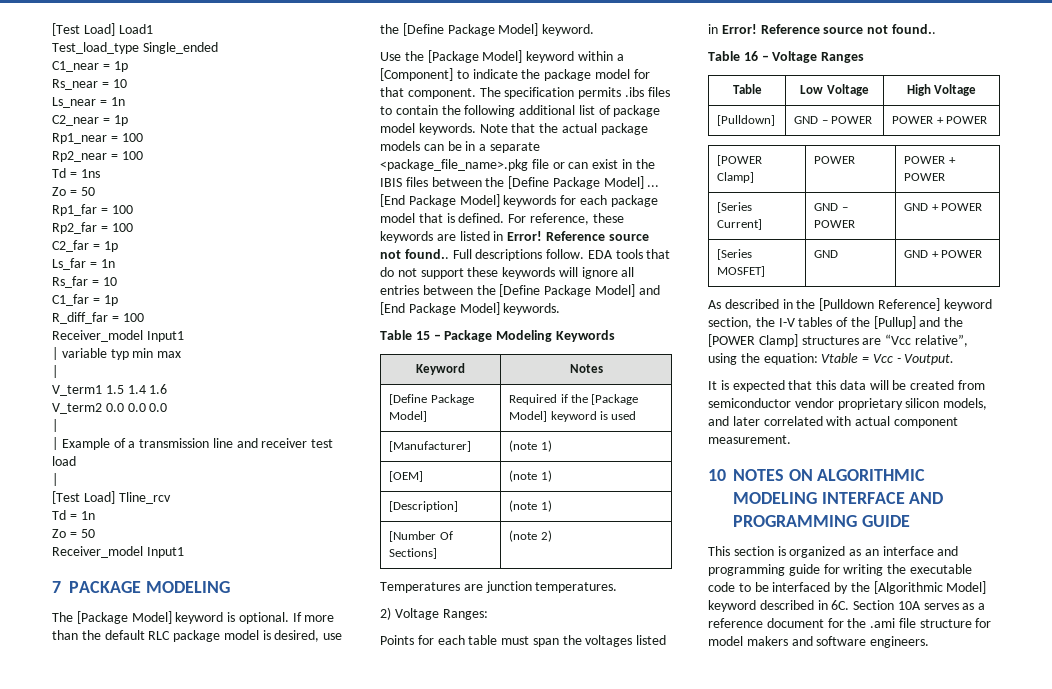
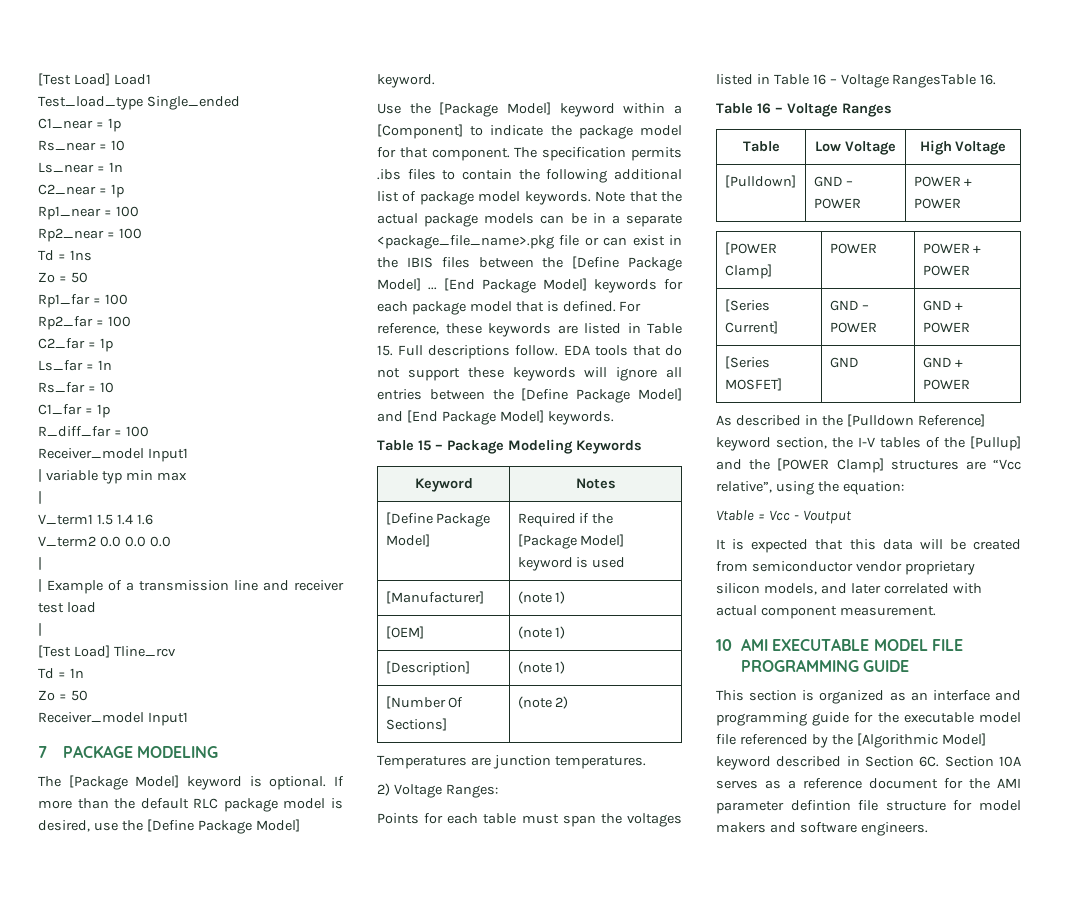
- For reference, these keywords are listed in Error! Reference source not found.. Full descriptions follow.
+ For reference, these keywords are listed in Table 15. Full descriptions follow.
- Points for each table must span the voltages listed in Error! Reference source not found..
+ Points for each table must span the voltages listed in Table 16 – Voltage RangesTable 16.
- As described in the [Pulldown Reference] keyword section, the I-V tables of the [Pullup] and the [POWER Clamp] structures are “Vcc relative”, using the equation: Vtable = Vcc - Voutput.
+ As described in the [Pulldown Reference] keyword section, the I-V tables of the [Pullup] and the [POWER Clamp] structures are “Vcc relative”, using the equation:
+ Vtable = Vcc - Voutput
- 10 NOTES ON ALGORITHMIC MODELING INTERFACE AND PROGRAMMING GUIDE
+ 10 AMI EXECUTABLE MODEL FILE PROGRAMMING GUIDE
- This section is organized as an interface and programming guide for writing the executable code to be interfaced by the [Algorithmic Model] keyword described in 6C.
+ This section is organized as an interface and programming guide for the executable model file referenced by the [Algorithmic Model] keyword described in Section 6C.
- Section 10A serves as a reference document for the .ami file structure for model makers and software engineers.
+ Section 10A serves as a reference document for the AMI parameter defintion file structure for model makers and software engineers.

